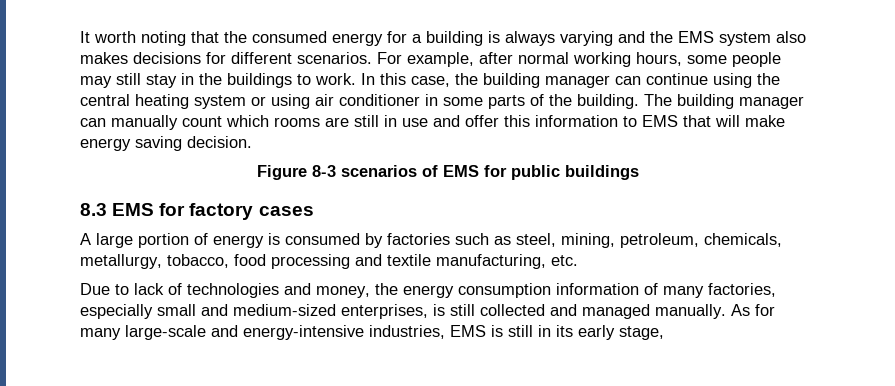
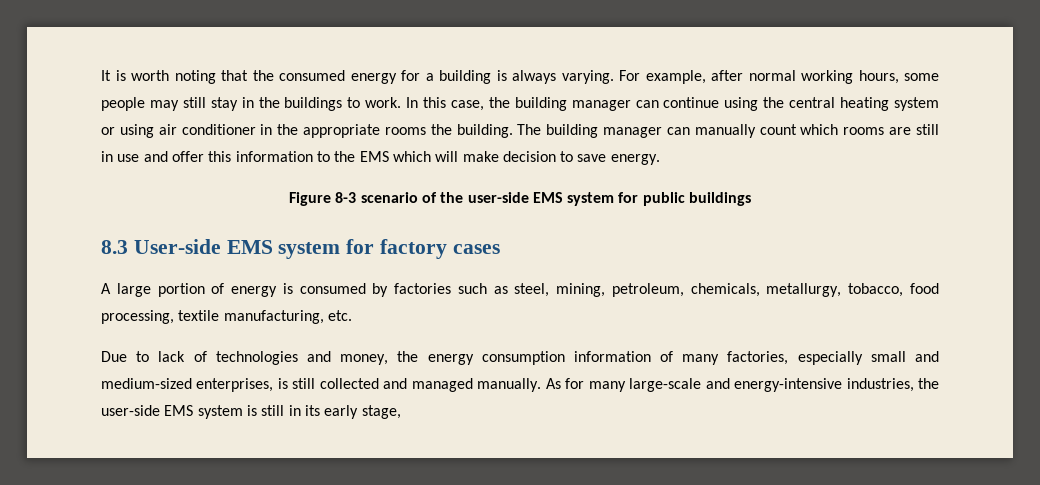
- It worth noting that the consumed energy for a building is always varying and the EMS system also makes decisions for different scenarios.
+ It is worth noting that the consumed energy for a building is always varying.
- In this case, the building manager can continue using the central heating system or using air conditioner in some parts of the building.
+ In this case, the building manager can continue using the central heating system or using air conditioner in the appropriate rooms the building.
- The building manager can manually count which rooms are still in use and offer this information to EMS that will make energy saving decision.
- Figure 8-3 scenarios of EMS for public buildings
+ The building manager can manually count which rooms are still in use and offer this information to the EMS which will make decision to save energy.
+ Figure 8-3 scenario of the user-side EMS system for public buildings
- 8.3 EMS for factory cases
+ 8.3 User-side EMS system for factory cases
- A large portion of energy is consumed by factories such as steel, mining, petroleum, chemicals, metallurgy, tobacco, food processing and textile manufacturing, etc.
+ A large portion of energy is consumed by factories such as steel, mining, petroleum, chemicals, metallurgy, tobacco, food processing, textile manufacturing, etc.
- As for many large-scale and energy-intensive industries, EMS is still in its early stage,
+ As for many large-scale and energy-intensive industries, the user-side EMS system is still in its early stage,

